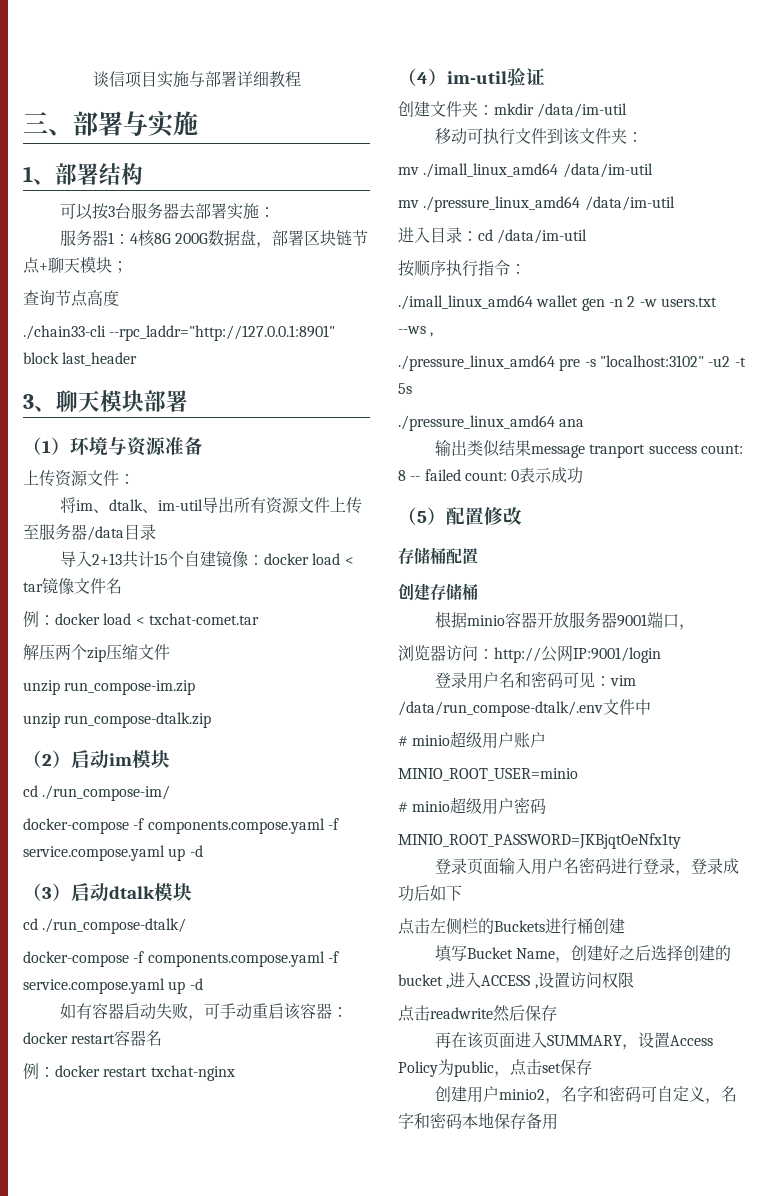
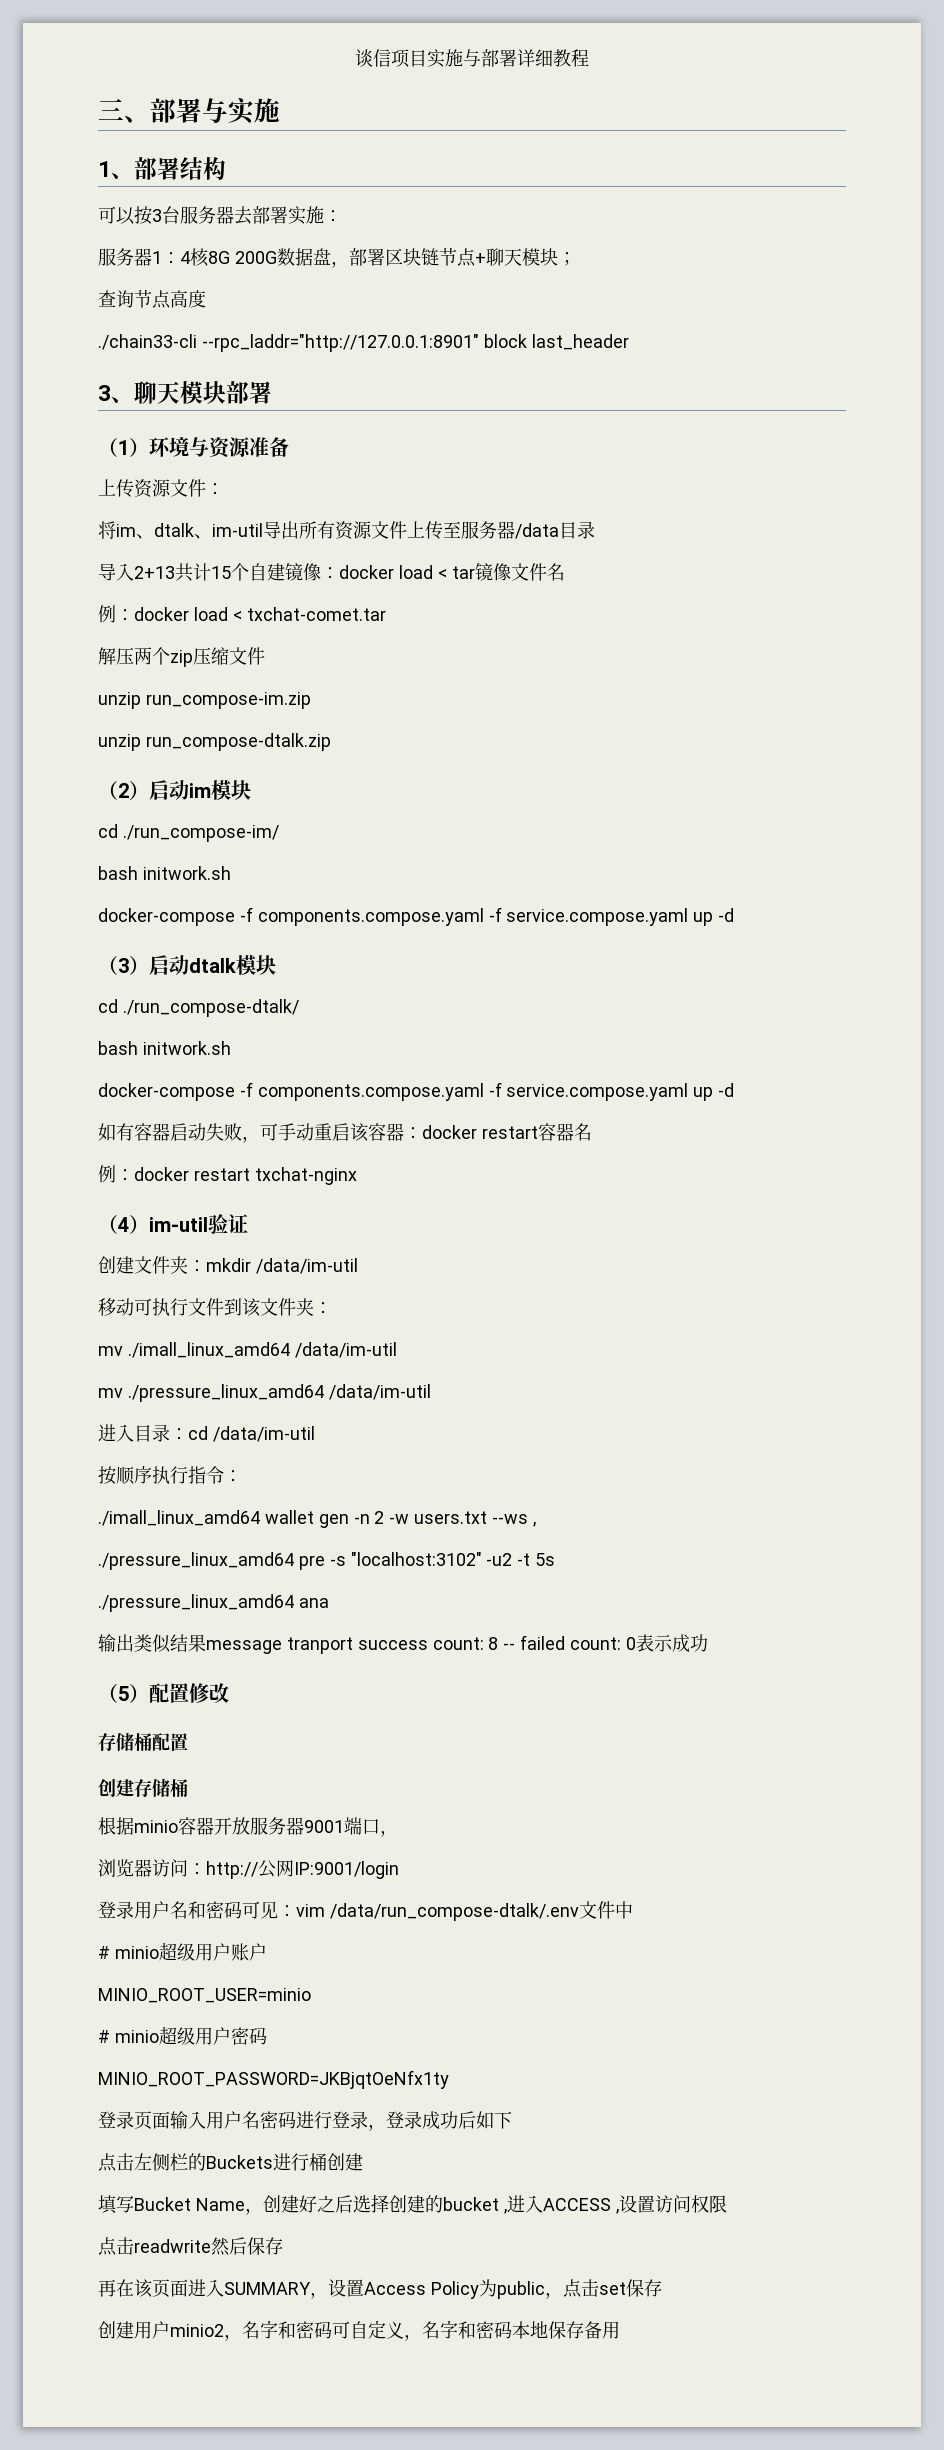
  cd ./run_compose-im/
+ bash initwork.sh
  cd ./run_compose-dtalk/
+ bash initwork.sh

